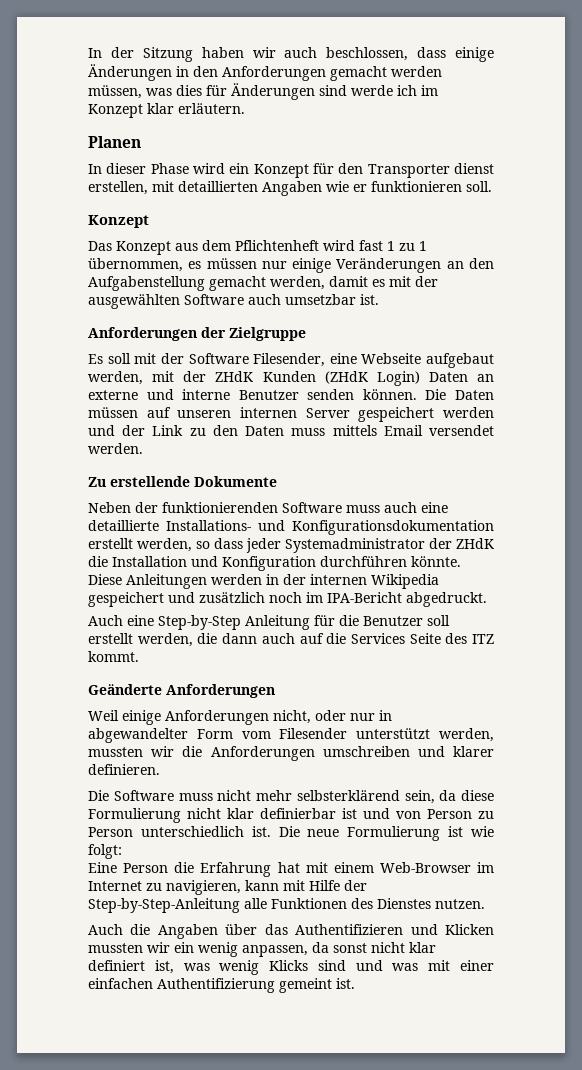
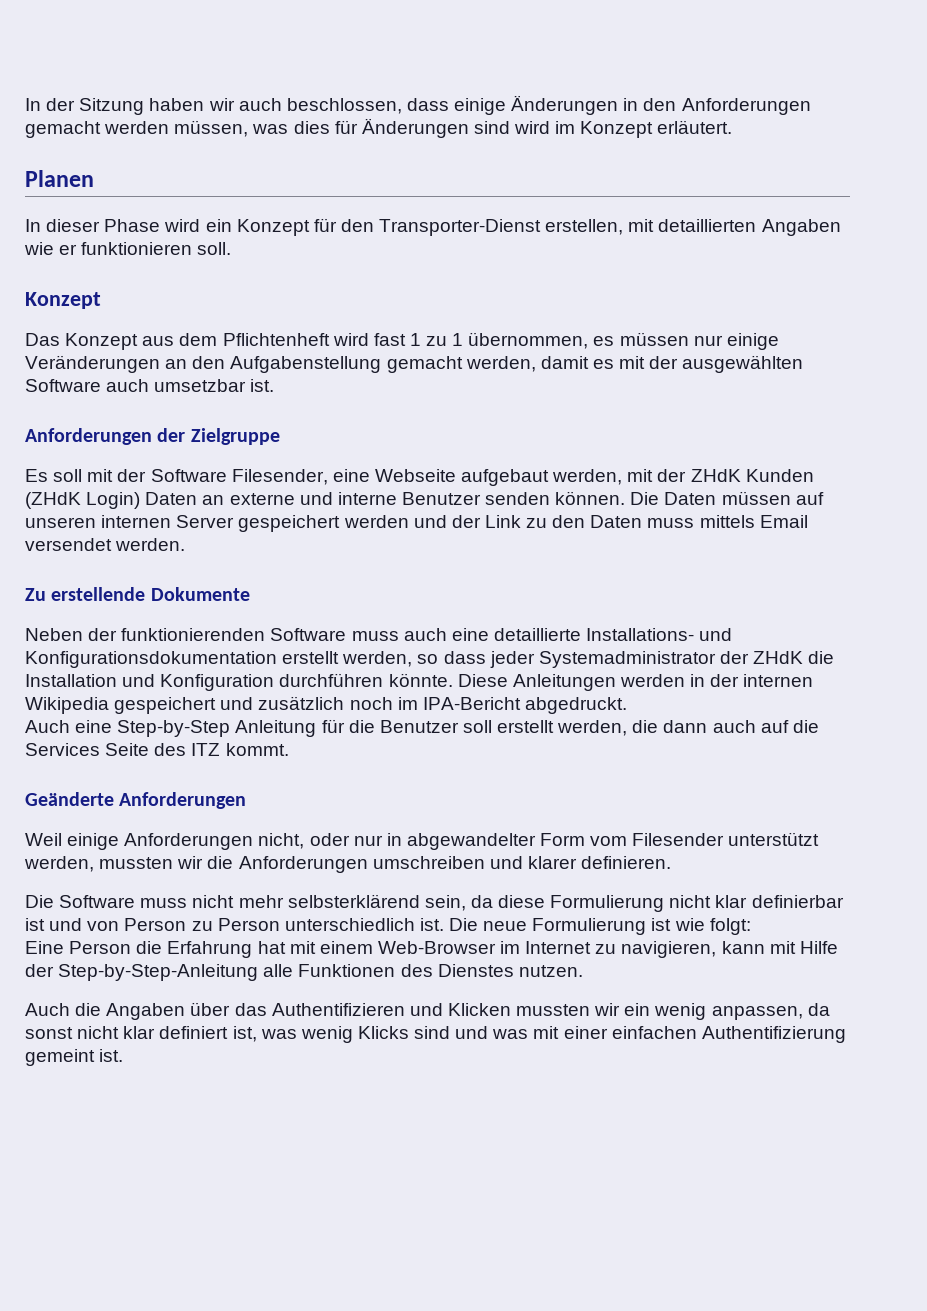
- In der Sitzung haben wir auch beschlossen, dass einige Änderungen in den Anforderungen gemacht werden müssen, was dies für Änderungen sind werde ich im Konzept klar erläutern.
+ In der Sitzung haben wir auch beschlossen, dass einige Änderungen in den Anforderungen gemacht werden müssen, was dies für Änderungen sind wird im Konzept erläutert.
- In dieser Phase wird ein Konzept für den Transporter dienst erstellen, mit detaillierten Angaben wie er funktionieren soll.
+ In dieser Phase wird ein Konzept für den Transporter-Dienst erstellen, mit detaillierten Angaben wie er funktionieren soll.

